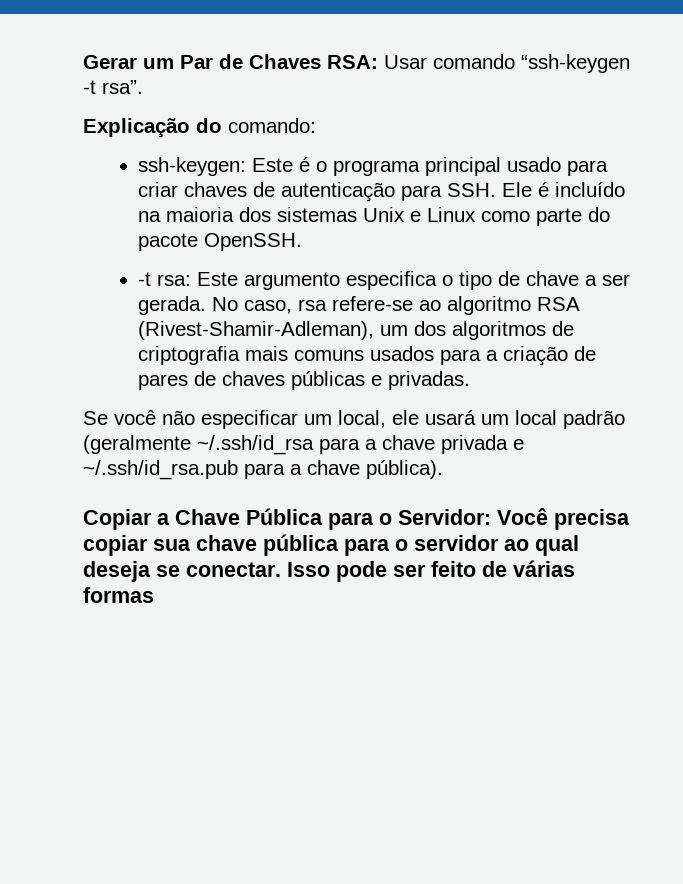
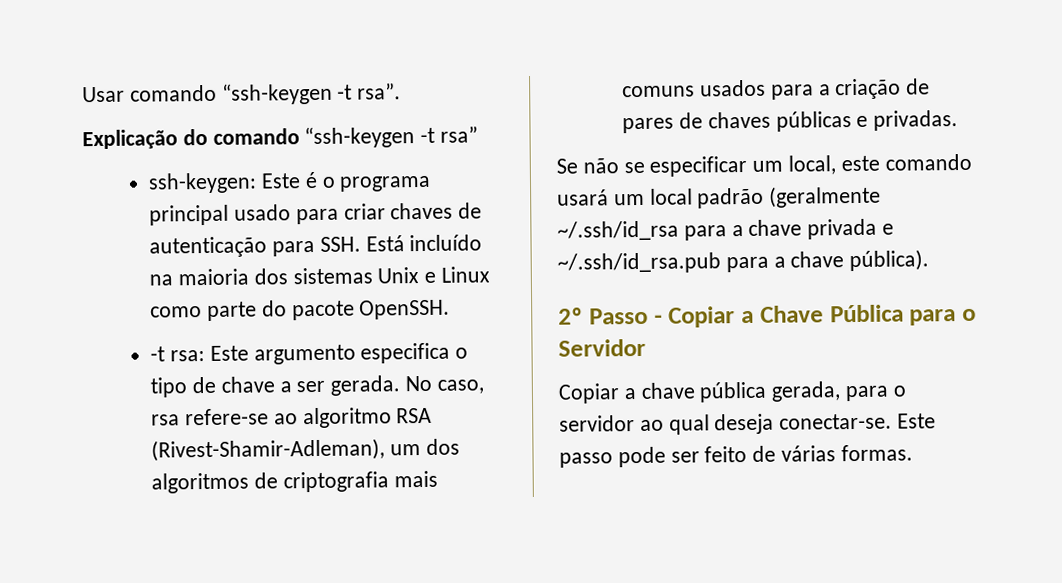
- Gerar um Par de Chaves RSA: Usar comando “ssh-keygen -t rsa”.
+ Usar comando “ssh-keygen -t rsa”.
- Explicação do comando:
+ Explicação do comando “ssh-keygen -t rsa”
- ssh-keygen: Este é o programa principal usado para criar chaves de autenticação para SSH. Ele é incluído na maioria dos sistemas Unix e Linux como parte do pacote OpenSSH.
+ ssh-keygen: Este é o programa principal usado para criar chaves de autenticação para SSH. Está incluído na maioria dos sistemas Unix e Linux como parte do pacote OpenSSH.
- Se você não especificar um local, ele usará um local padrão (geralmente ~/.ssh/id_rsa para a chave privada e ~/.ssh/id_rsa.pub para a chave pública).
+ Se não se especificar um local, este comando usará um local padrão (geralmente ~/.ssh/id_rsa para a chave privada e ~/.ssh/id_rsa.pub para a chave pública).
- Copiar a Chave Pública para o Servidor: Você precisa copiar sua chave pública para o servidor ao qual deseja se conectar. Isso pode ser feito de várias formas
+ 2º Passo - Copiar a Chave Pública para o Servidor
+ Copiar a chave pública gerada, para o servidor ao qual deseja conectar-se. Este passo pode ser feito de várias formas.

